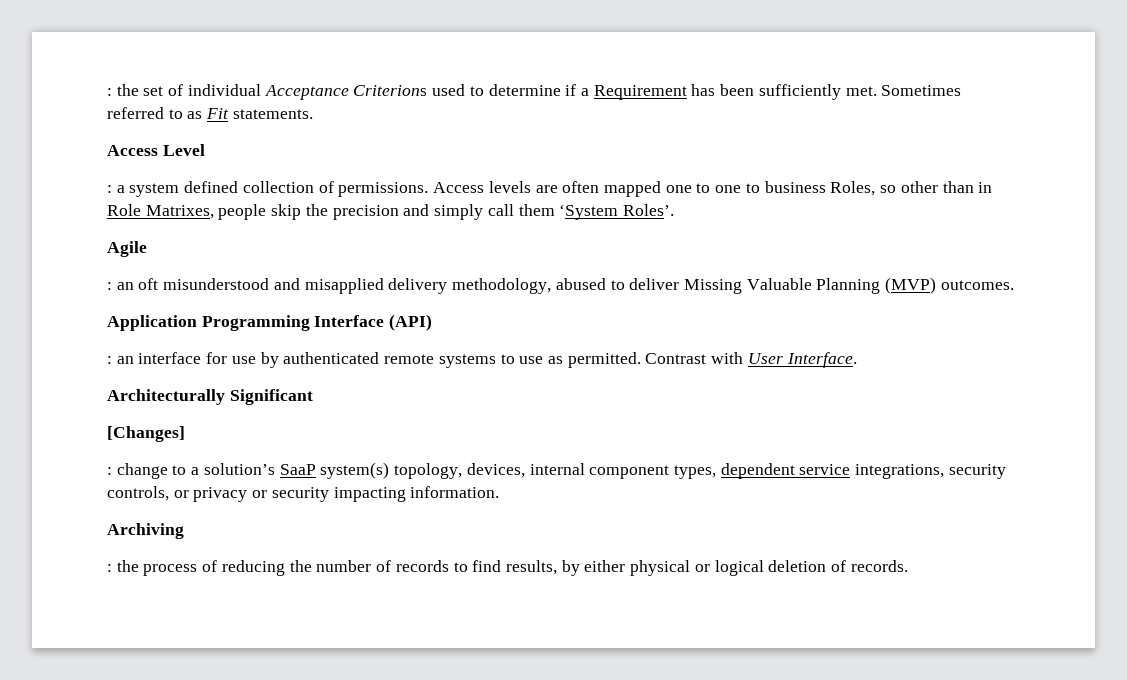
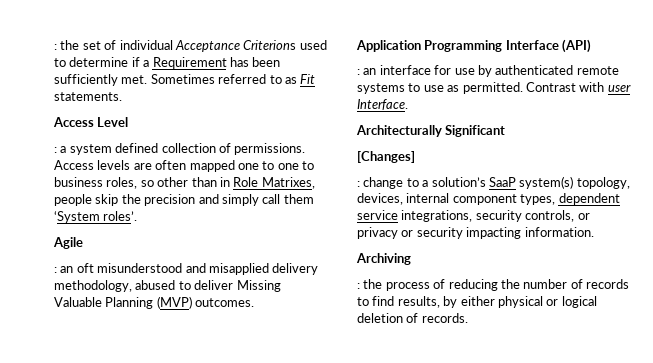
- Access levels are often mapped one to one to business Roles, so other than in Role Matrixes, people skip the precision and simply call them ‘System Roles’.
+ Access levels are often mapped one to one to business roles, so other than in Role Matrixes, people skip the precision and simply call them ‘System roles’.
- Contrast with User Interface.
+ Contrast with user Interface.

